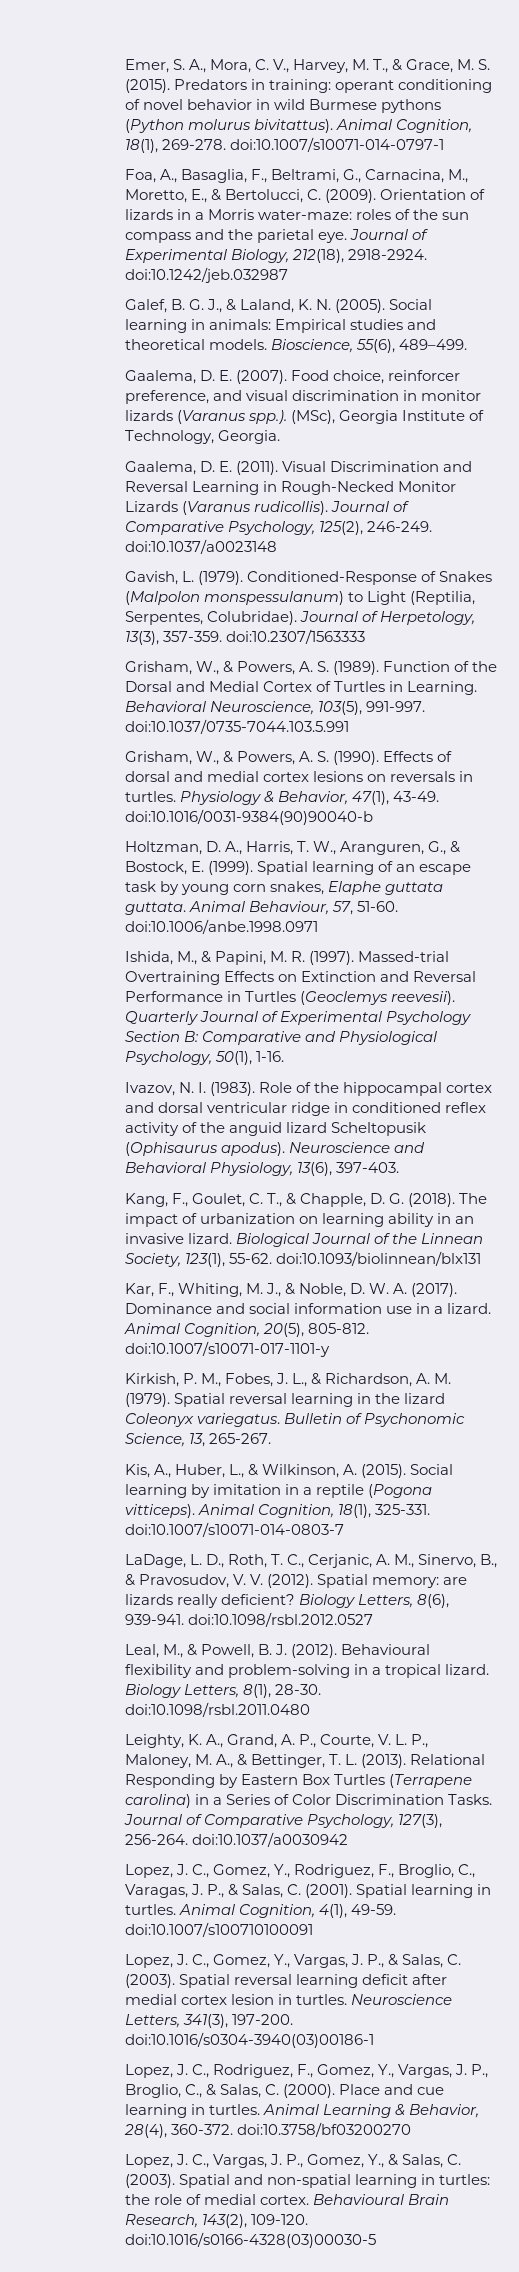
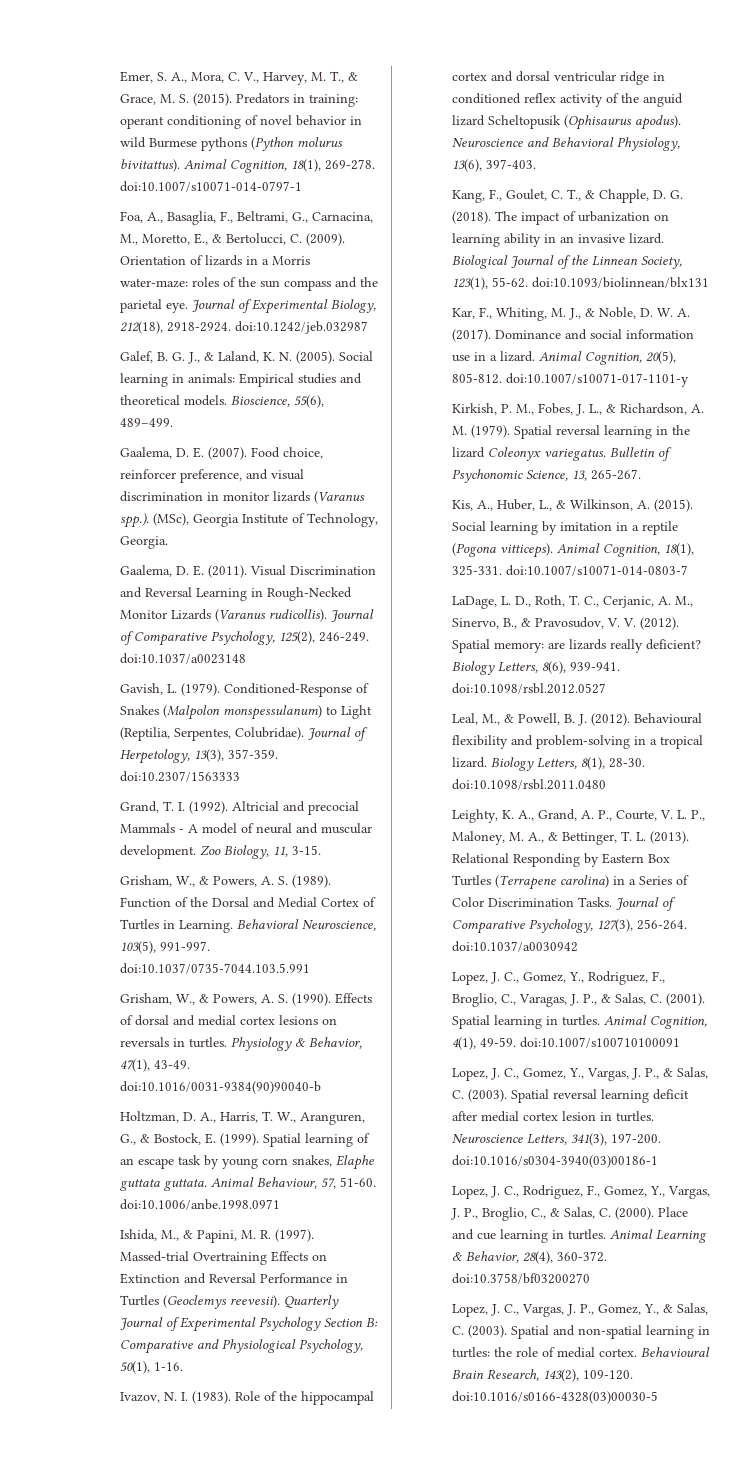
+ Grand, T. I. (1992). Altricial and precocial Mammals - A model of neural and muscular development. Zoo Biology, 11, 3-15.

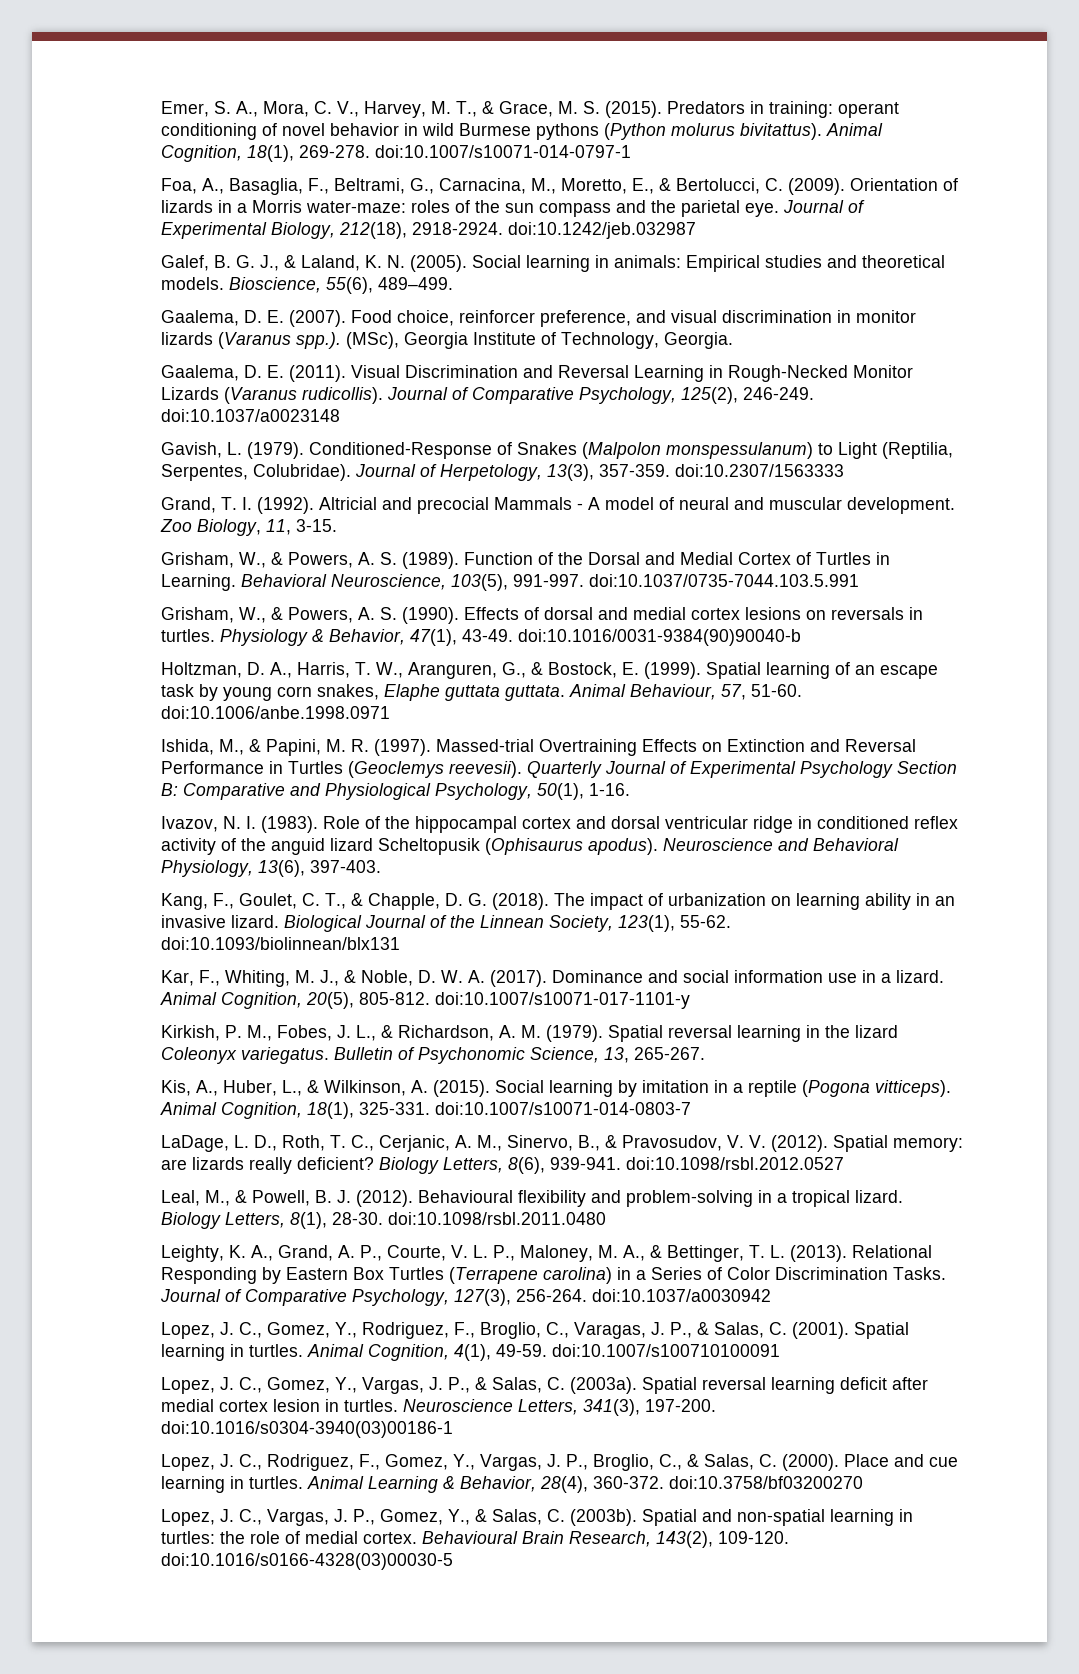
- Lopez, J. C., Gomez, Y., Vargas, J. P., & Salas, C. (2003).
+ Lopez, J. C., Gomez, Y., Vargas, J. P., & Salas, C. (2003a).
- Lopez, J. C., Vargas, J. P., Gomez, Y., & Salas, C. (2003).
+ Lopez, J. C., Vargas, J. P., Gomez, Y., & Salas, C. (2003b).

